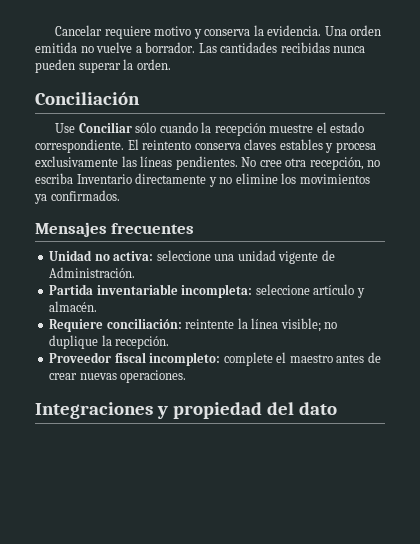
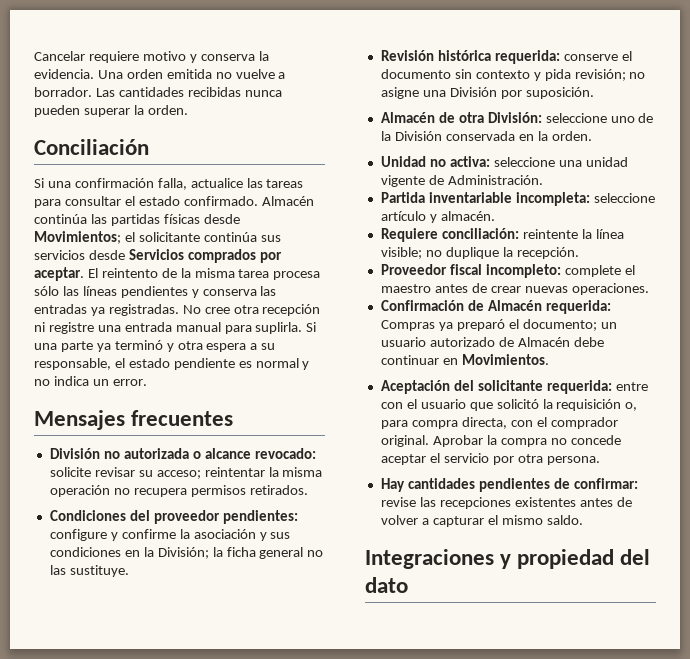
- Use Conciliar sólo cuando la recepción muestre el estado correspondiente. El reintento conserva claves estables y procesa exclusivamente las líneas pendientes. No cree otra recepción, no escriba Inventario directamente y no elimine los movimientos ya confirmados.
+ Si una confirmación falla, actualice las tareas para consultar el estado confirmado. Almacén continúa las partidas físicas desde Movimientos; el solicitante continúa sus servicios desde Servicios comprados por aceptar. El reintento de la misma tarea procesa sólo las líneas pendientes y conserva las entradas ya registradas. No cree otra recepción ni registre una entrada manual para suplirla. Si una parte ya terminó y otra espera a su responsable, el estado pendiente es normal y no indica un error.
  Mensajes frecuentes
+ División no autorizada o alcance revocado: solicite revisar su acceso; reintentar la misma operación no recupera permisos retirados.
+ Condiciones del proveedor pendientes: configure y confirme la asociación y sus condiciones en la División; la ficha general no las sustituye.
+ Revisión histórica requerida: conserve el documento sin contexto y pida revisión; no asigne una División por suposición.
+ Almacén de otra División: seleccione uno de la División conservada en la orden.
+ Confirmación de Almacén requerida: Compras ya preparó el documento; un usuario autorizado de Almacén debe continuar en Movimientos.
+ Aceptación del solicitante requerida: entre con el usuario que solicitó la requisición o, para compra directa, con el comprador original. Aprobar la compra no concede aceptar el servicio por otra persona.
+ Hay cantidades pendientes de confirmar: revise las recepciones existentes antes de volver a capturar el mismo saldo.

